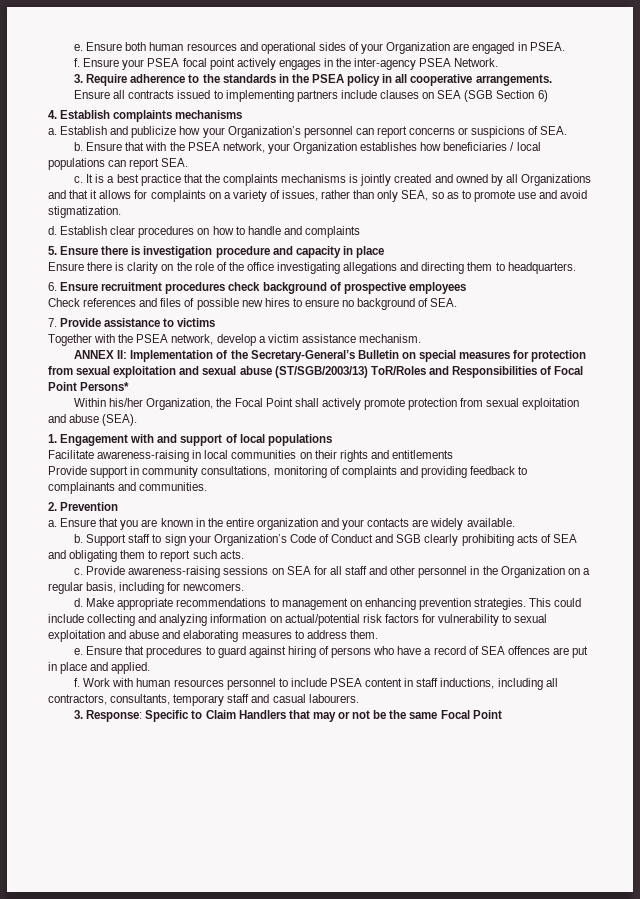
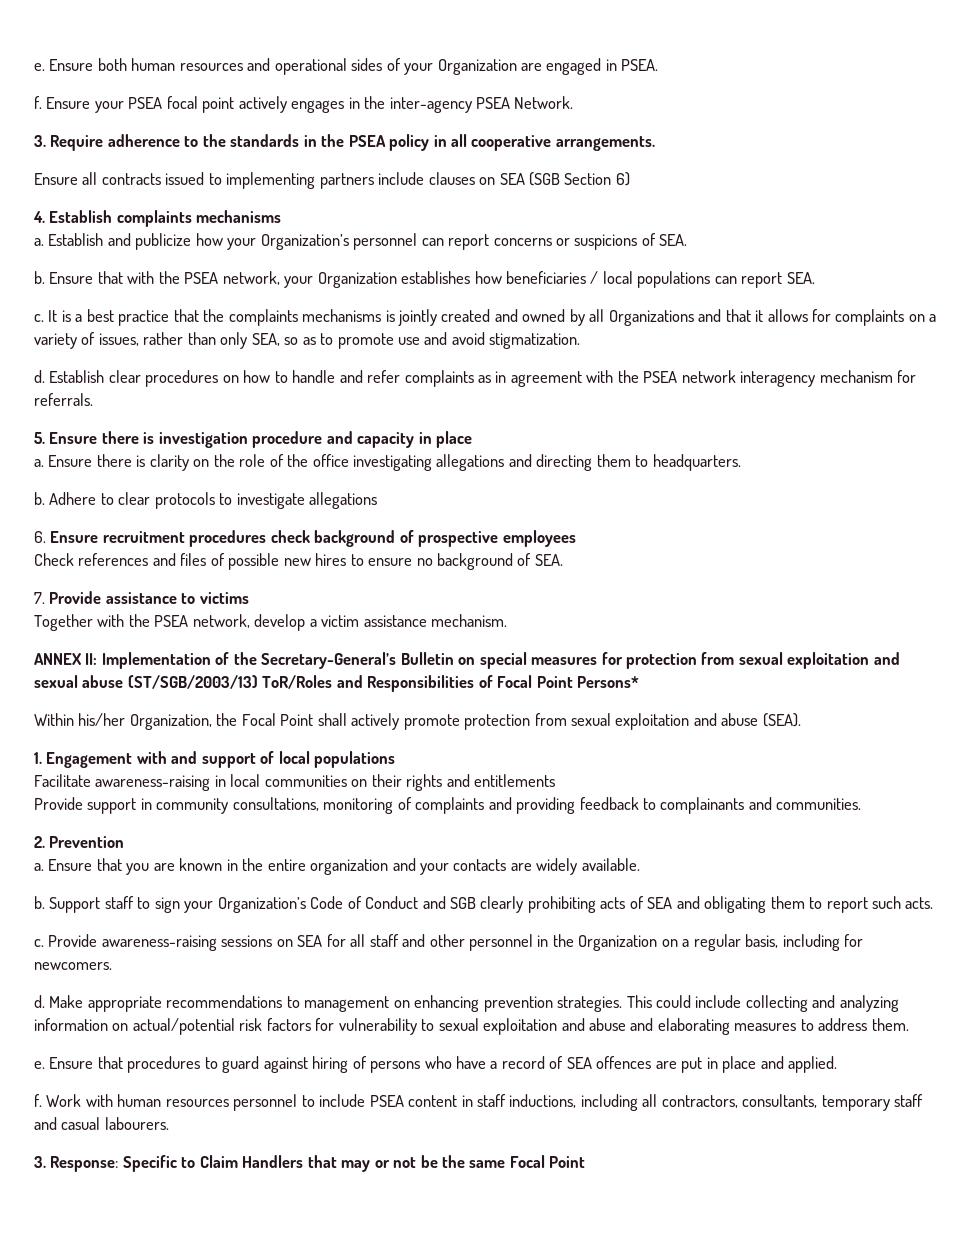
- Establish clear procedures on how to handle and complaints
+ Establish clear procedures on how to handle and refer complaints as in agreement with the PSEA network interagency mechanism for referrals.
  5. Ensure there is investigation procedure and capacity in place
- Ensure there is clarity on the role of the office investigating allegations and directing them to headquarters.
+ a. Ensure there is clarity on the role of the office investigating allegations and directing them to headquarters.
+ b. Adhere to clear protocols to investigate allegations

